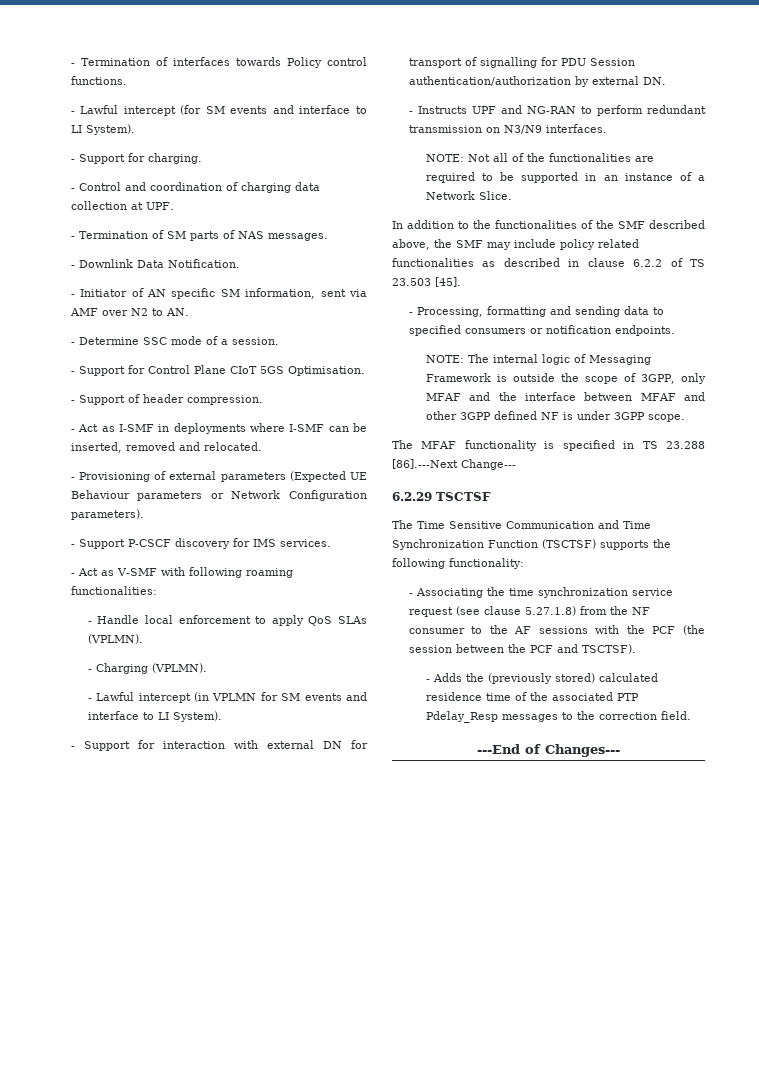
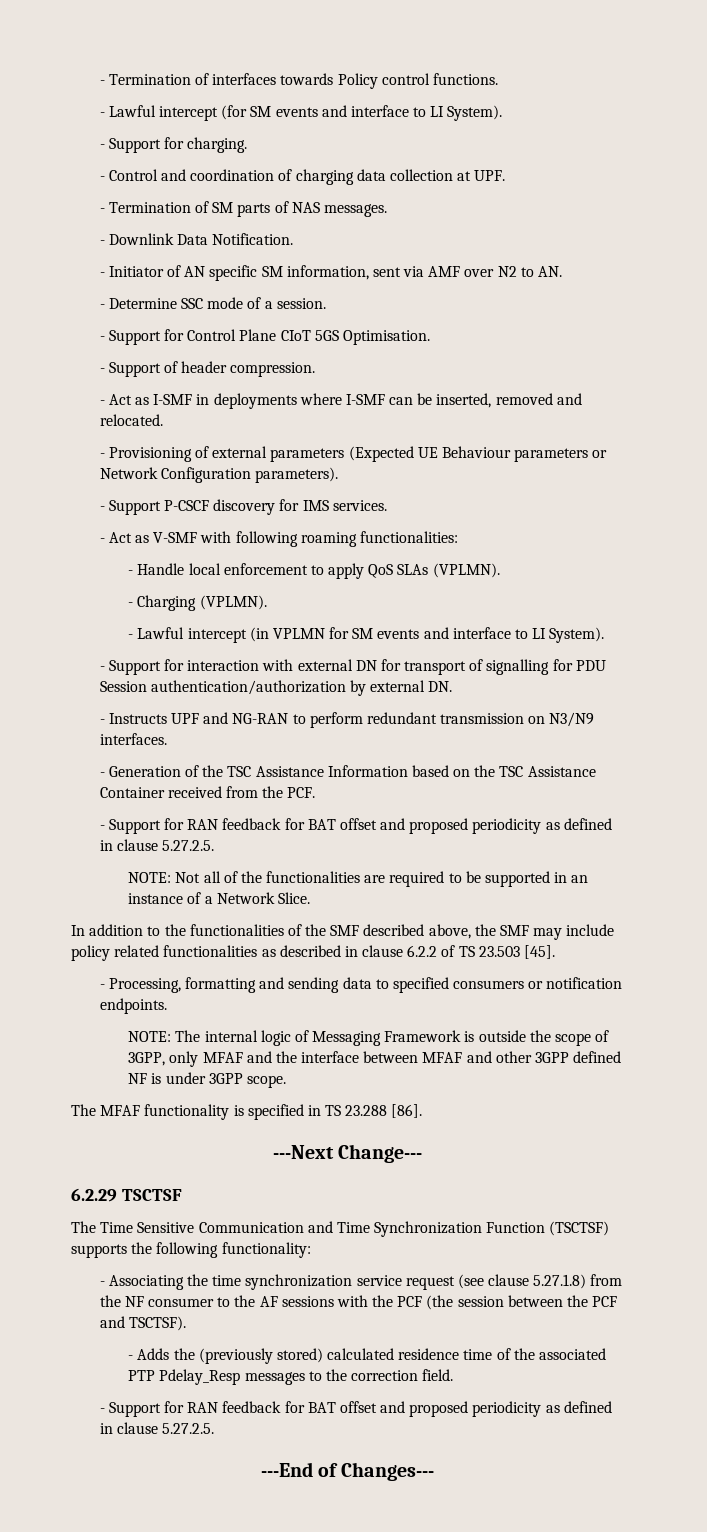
+ - Generation of the TSC Assistance Information based on the TSC Assistance Container received from the PCF.
+ - Support for RAN feedback for BAT offset and proposed periodicity as defined in clause 5.27.2.5.
- The MFAF functionality is specified in TS 23.288 [86].---Next Change---
+ The MFAF functionality is specified in TS 23.288 [86].
+ ---Next Change---
  - Adds the (previously stored) calculated residence time of the associated PTP Pdelay_Resp messages to the correction field.
+ - Support for RAN feedback for BAT offset and proposed periodicity as defined in clause 5.27.2.5.

